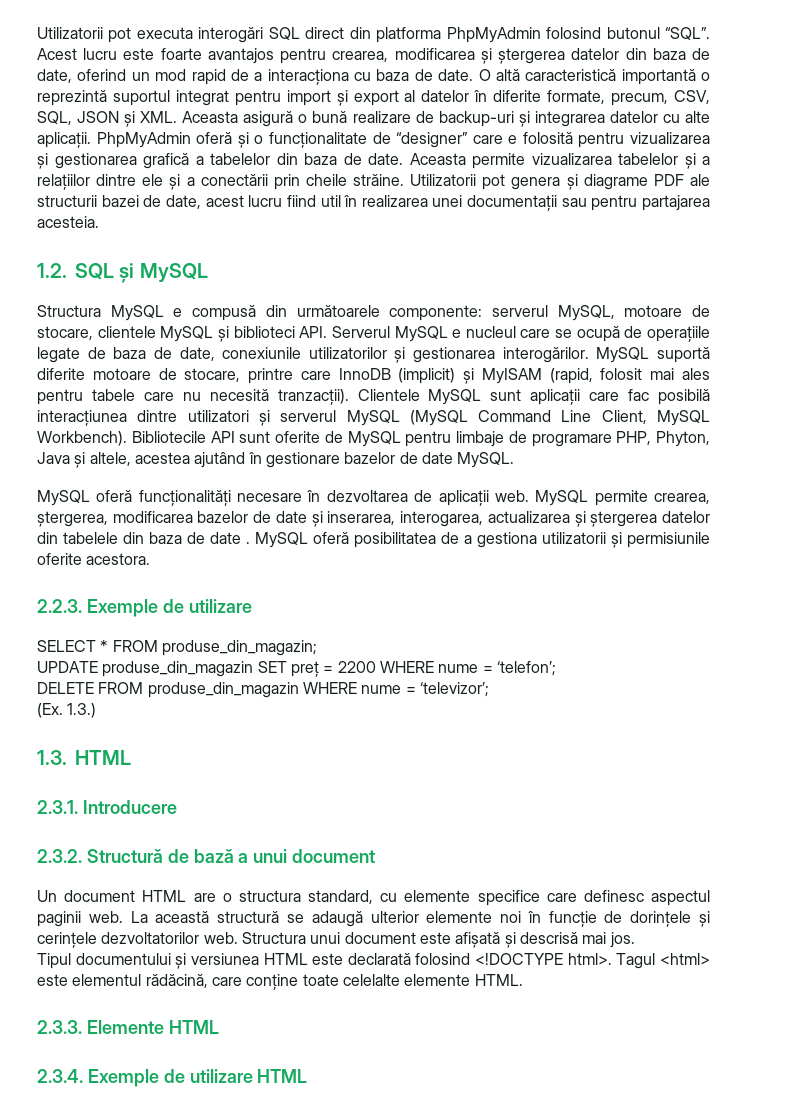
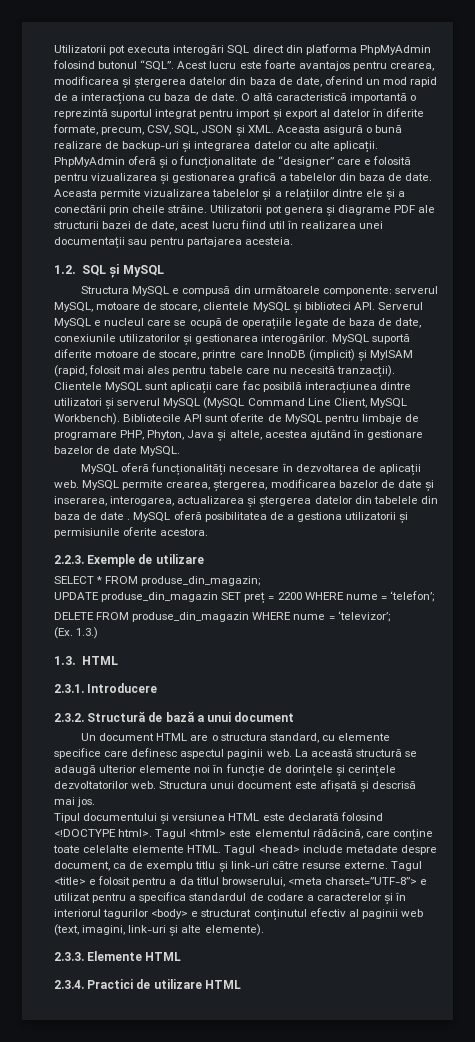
+ Tagul <head> include metadate despre document, ca de exemplu titlu și link-uri către resurse externe. Tagul <title> e folosit pentru a da titlul browserului, <meta charset=”UTF-8”> e utilizat pentru a specifica standardul de codare a caracterelor și în interiorul tagurilor <body> e structurat conținutul efectiv al paginii web (text, imagini, link-uri și alte elemente).
- 2.3.4. Exemple de utilizare HTML
+ 2.3.4. Practici de utilizare HTML

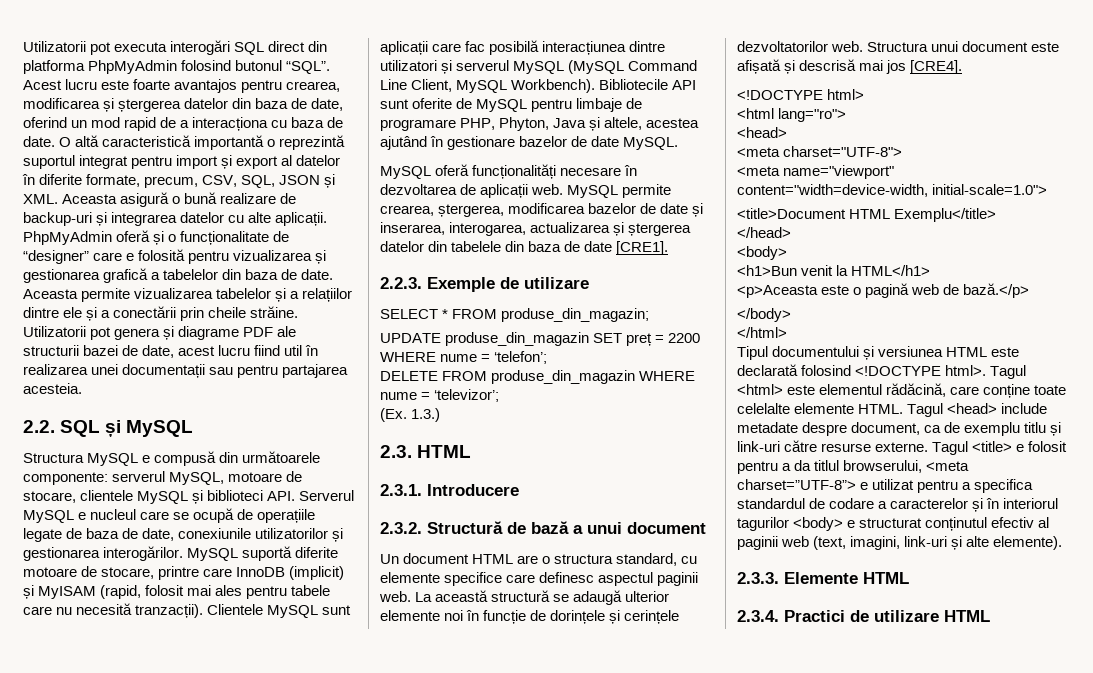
- 1.2. SQL și MySQL
+ 2.2. SQL și MySQL
- MySQL permite crearea, ștergerea, modificarea bazelor de date și inserarea, interogarea, actualizarea și ștergerea datelor din tabelele din baza de date . MySQL oferă posibilitatea de a gestiona utilizatorii și permisiunile oferite acestora.
+ MySQL permite crearea, ștergerea, modificarea bazelor de date și inserarea, interogarea, actualizarea și ștergerea datelor din tabelele din baza de date [CRE1].
- 1.3. HTML
+ 2.3. HTML
- Structura unui document este afișată și descrisă mai jos.
+ Structura unui document este afișată și descrisă mai jos [CRE4].
+ <!DOCTYPE html>
+ <html lang="ro">
+ <head>
+ <meta charset="UTF-8">
+ <meta name="viewport" content="width=device-width, initial-scale=1.0">
+ <title>Document HTML Exemplu</title>
+ </head>
+ <body>
+ <h1>Bun venit la HTML</h1>
+ <p>Aceasta este o pagină web de bază.</p>
+ </body>
+ </html>

